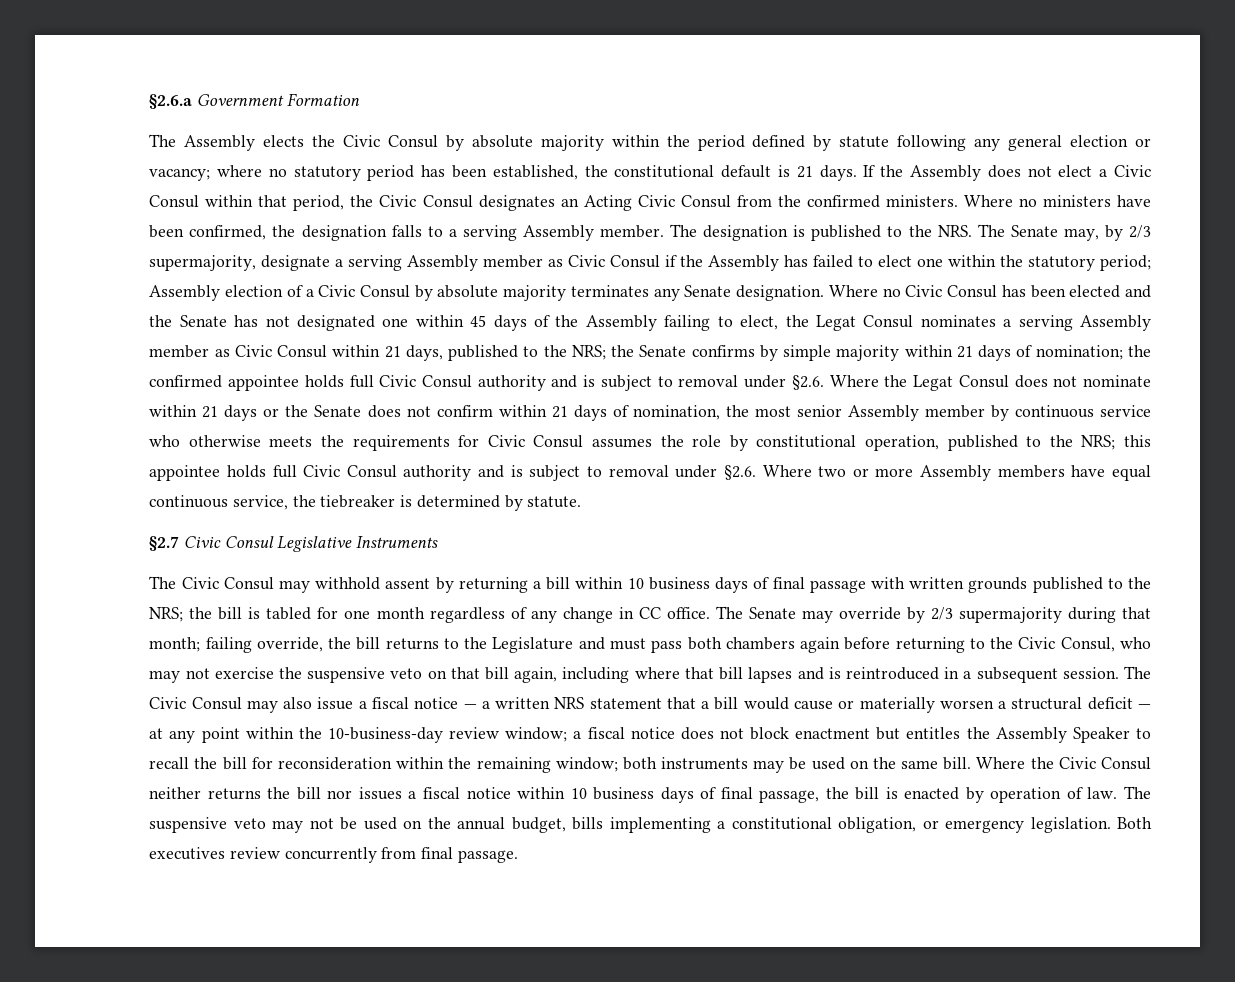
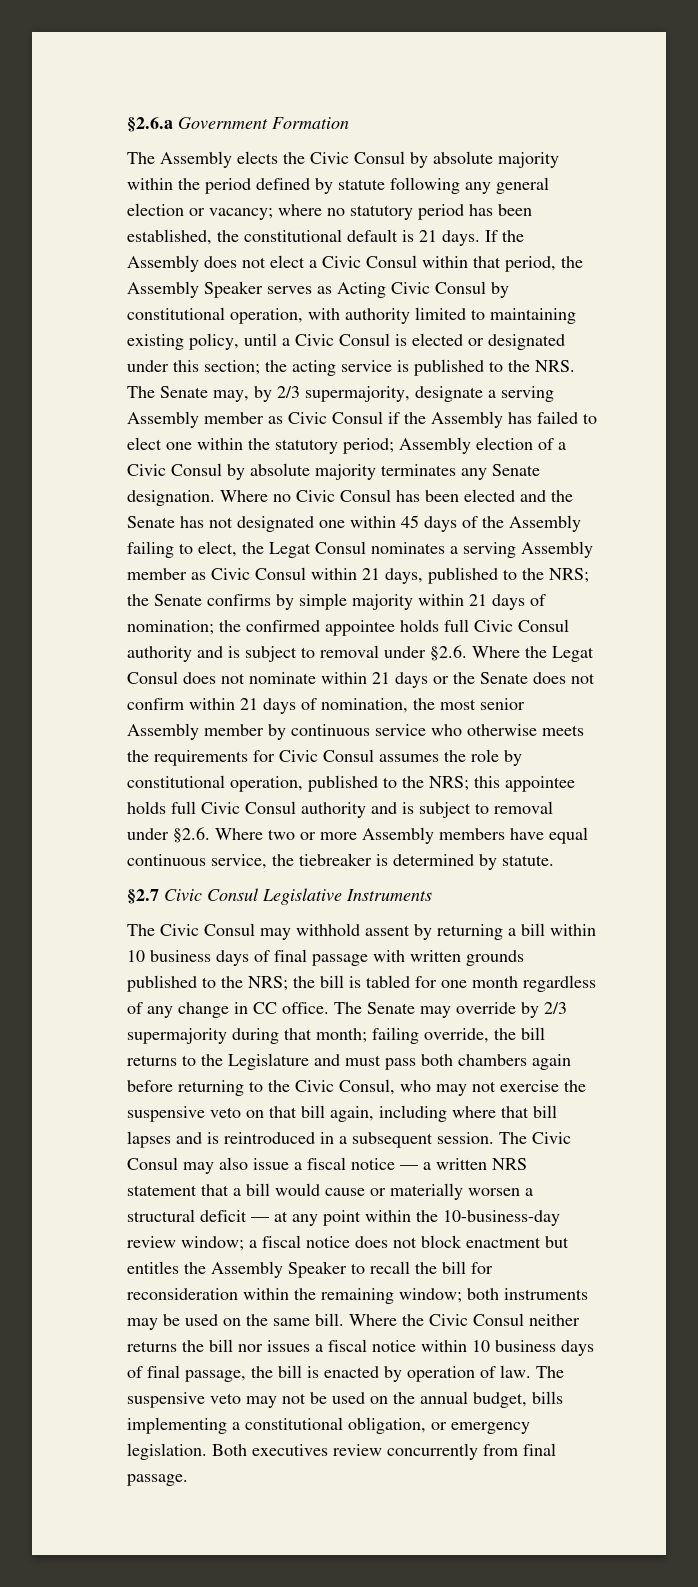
- If the Assembly does not elect a Civic Consul within that period, the Civic Consul designates an Acting Civic Consul from the confirmed ministers. Where no ministers have been confirmed, the designation falls to a serving Assembly member. The designation is published to the NRS. The Senate may, by 2/3 supermajority, designate a serving Assembly member as Civic Consul if the Assembly has failed to elect one within the statutory period; Assembly election of a Civic Consul by absolute majority terminates any Senate designation.
+ If the Assembly does not elect a Civic Consul within that period, the Assembly Speaker serves as Acting Civic Consul by constitutional operation, with authority limited to maintaining existing policy, until a Civic Consul is elected or designated under this section; the acting service is published to the NRS. The Senate may, by 2/3 supermajority, designate a serving Assembly member as Civic Consul if the Assembly has failed to elect one within the statutory period; Assembly election of a Civic Consul by absolute majority terminates any Senate designation.

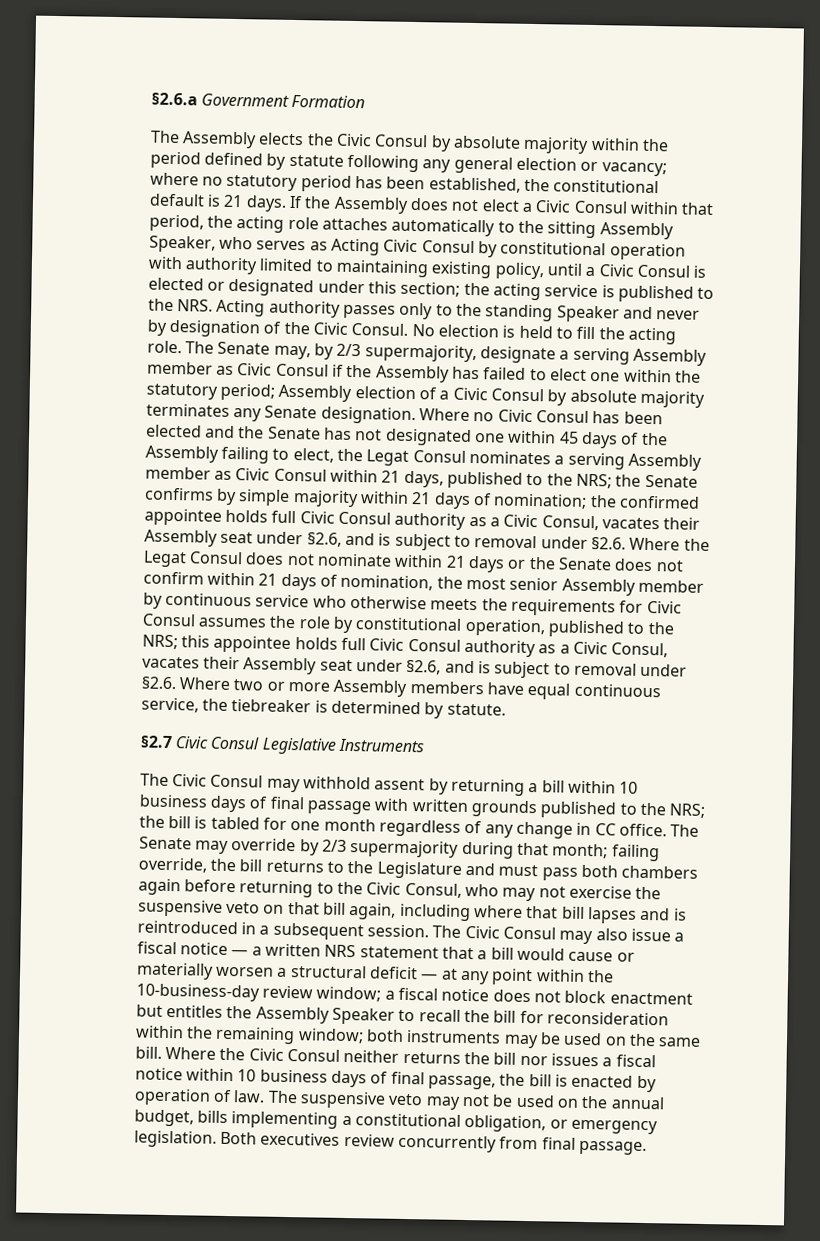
- If the Assembly does not elect a Civic Consul within that period, the Assembly Speaker serves as Acting Civic Consul by constitutional operation, with authority limited to maintaining existing policy, until a Civic Consul is elected or designated under this section;
+ If the Assembly does not elect a Civic Consul within that period, the acting role attaches automatically to the sitting Assembly Speaker, who serves as Acting Civic Consul by constitutional operation with authority limited to maintaining existing policy, until a Civic Consul is elected or designated under this section;
- the acting service is published to the NRS. The Senate may, by 2/3 supermajority, designate a serving Assembly member as Civic Consul if the Assembly has failed to elect one within the statutory period;
+ the acting service is published to the NRS. Acting authority passes only to the standing Speaker and never by designation of the Civic Consul. No election is held to fill the acting role. The Senate may, by 2/3 supermajority, designate a serving Assembly member as Civic Consul if the Assembly has failed to elect one within the statutory period;
- the confirmed appointee holds full Civic Consul authority and is subject to removal under §2.6. Where the Legat Consul does not nominate within 21 days or the Senate does not confirm within 21 days of nomination, the most senior Assembly member by continuous service who otherwise meets the requirements for Civic Consul assumes the role by constitutional operation, published to the NRS;
+ the confirmed appointee holds full Civic Consul authority as a Civic Consul, vacates their Assembly seat under §2.6, and is subject to removal under §2.6. Where the Legat Consul does not nominate within 21 days or the Senate does not confirm within 21 days of nomination, the most senior Assembly member by continuous service who otherwise meets the requirements for Civic Consul assumes the role by constitutional operation, published to the NRS;
- this appointee holds full Civic Consul authority and is subject to removal under §2.6. Where two or more Assembly members have equal continuous service, the tiebreaker is determined by statute.
+ this appointee holds full Civic Consul authority as a Civic Consul, vacates their Assembly seat under §2.6, and is subject to removal under §2.6. Where two or more Assembly members have equal continuous service, the tiebreaker is determined by statute.

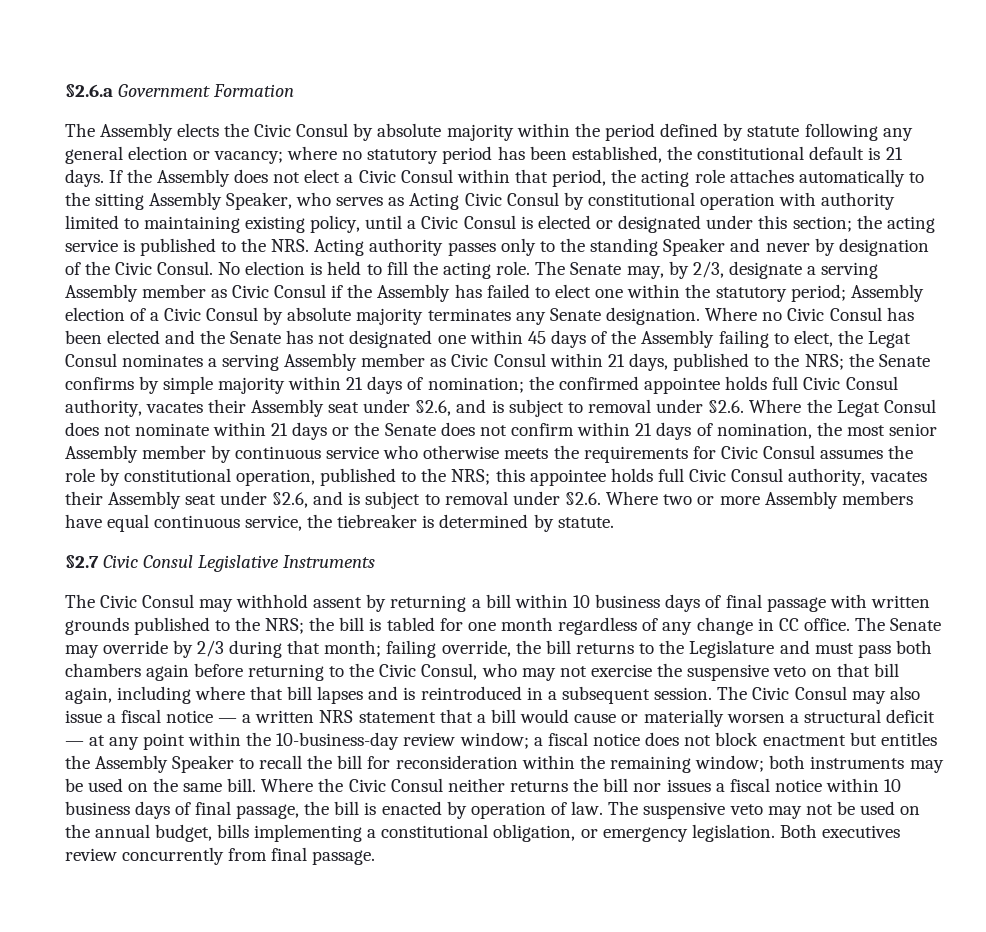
- The Senate may, by 2/3 supermajority, designate a serving Assembly member as Civic Consul if the Assembly has failed to elect one within the statutory period; Assembly election of a Civic Consul by absolute majority terminates any Senate designation.
+ The Senate may, by 2/3, designate a serving Assembly member as Civic Consul if the Assembly has failed to elect one within the statutory period; Assembly election of a Civic Consul by absolute majority terminates any Senate designation.
- the confirmed appointee holds full Civic Consul authority as a Civic Consul, vacates their Assembly seat under §2.6, and is subject to removal under §2.6. Where the Legat Consul does not nominate within 21 days or the Senate does not confirm within 21 days of nomination, the most senior Assembly member by continuous service who otherwise meets the requirements for Civic Consul assumes the role by constitutional operation, published to the NRS;
+ the confirmed appointee holds full Civic Consul authority, vacates their Assembly seat under §2.6, and is subject to removal under §2.6. Where the Legat Consul does not nominate within 21 days or the Senate does not confirm within 21 days of nomination, the most senior Assembly member by continuous service who otherwise meets the requirements for Civic Consul assumes the role by constitutional operation, published to the NRS;
- this appointee holds full Civic Consul authority as a Civic Consul, vacates their Assembly seat under §2.6, and is subject to removal under §2.6. Where two or more Assembly members have equal continuous service, the tiebreaker is determined by statute.
+ this appointee holds full Civic Consul authority, vacates their Assembly seat under §2.6, and is subject to removal under §2.6. Where two or more Assembly members have equal continuous service, the tiebreaker is determined by statute.
- The Senate may override by 2/3 supermajority during that month; failing override, the bill returns to the Legislature and must pass both chambers again before returning to the Civic Consul, who may not exercise the suspensive veto on that bill again, including where that bill lapses and is reintroduced in a subsequent session.
+ The Senate may override by 2/3 during that month; failing override, the bill returns to the Legislature and must pass both chambers again before returning to the Civic Consul, who may not exercise the suspensive veto on that bill again, including where that bill lapses and is reintroduced in a subsequent session.

